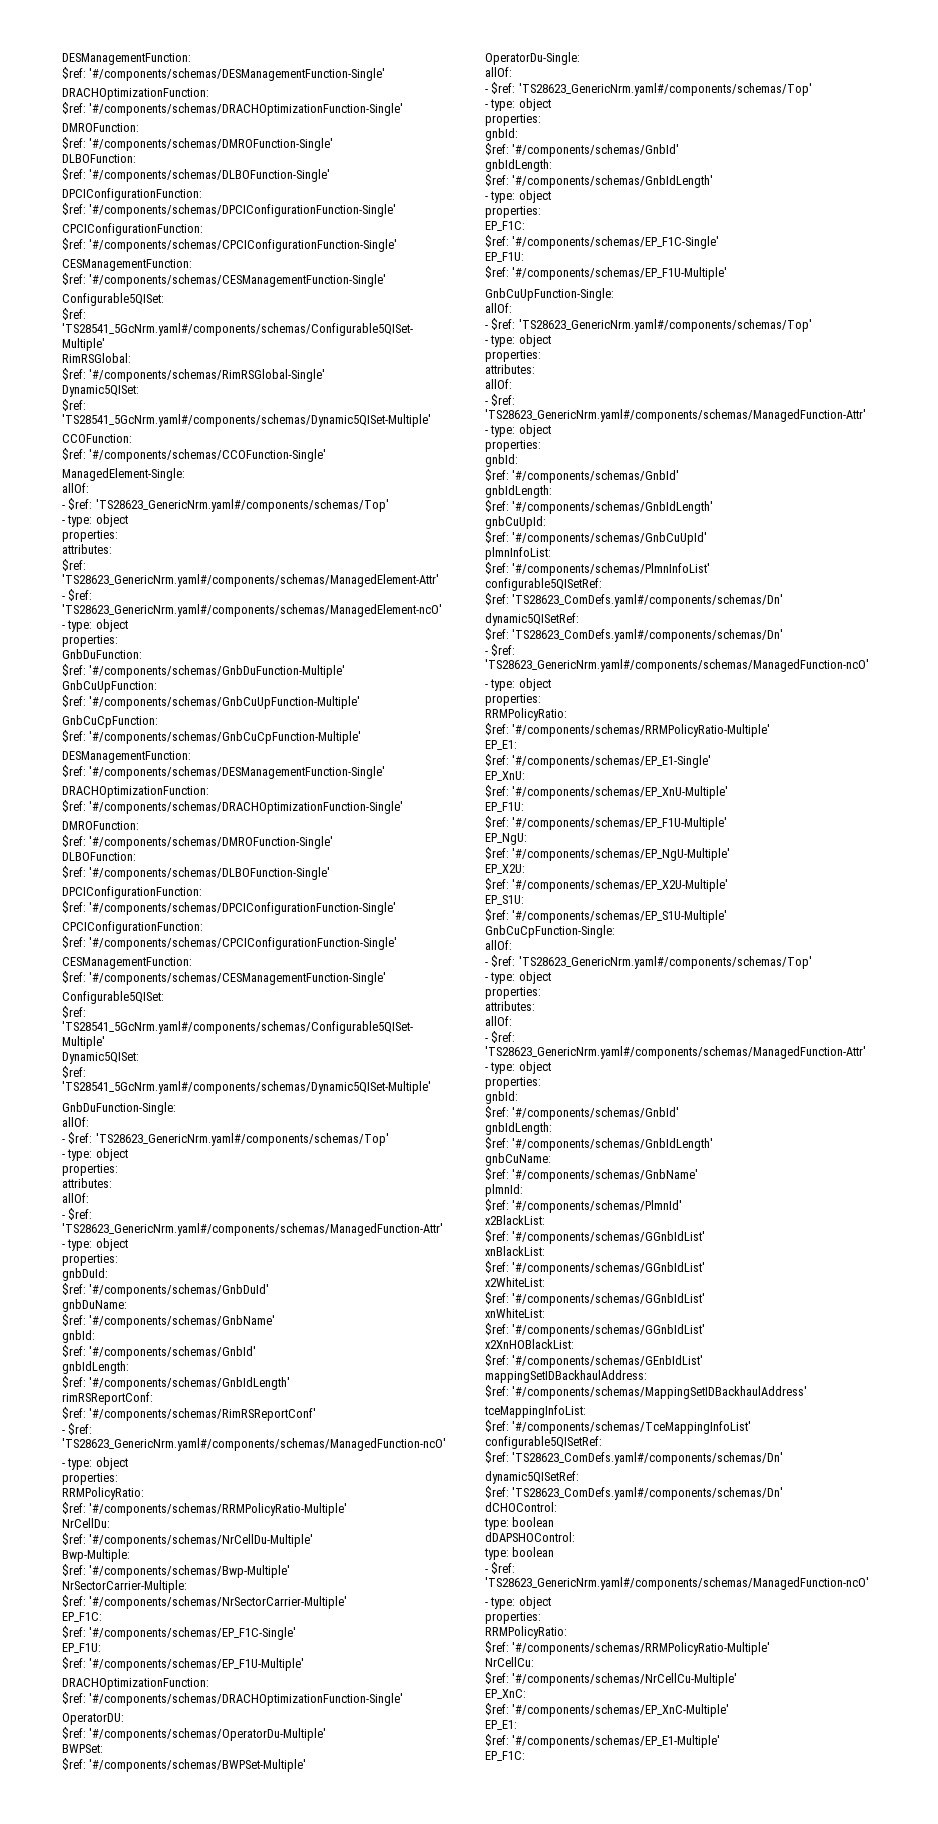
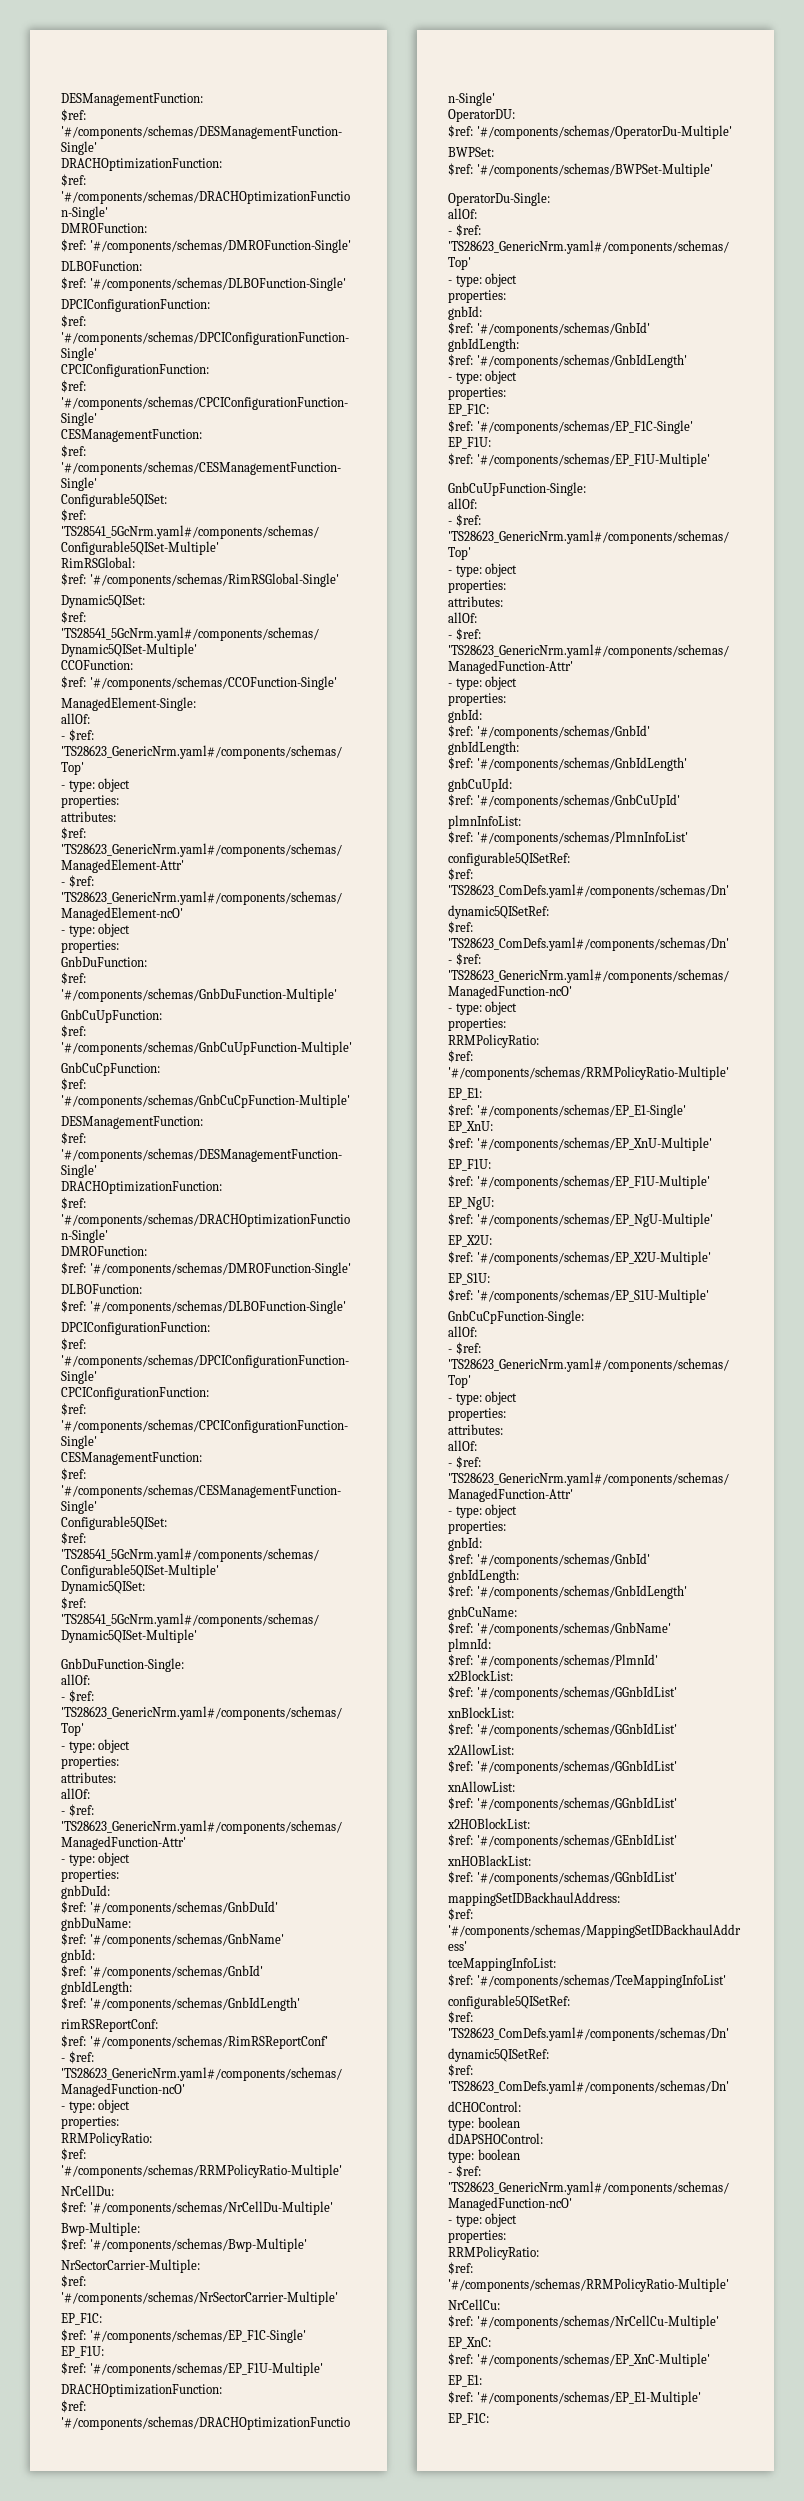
- x2BlackList:
+ x2BlockList:
  $ref: '#/components/schemas/GGnbIdList'
- xnBlackList:
+ xnBlockList:
  $ref: '#/components/schemas/GGnbIdList'
- x2WhiteList:
+ x2AllowList:
  $ref: '#/components/schemas/GGnbIdList'
- xnWhiteList:
+ xnAllowList:
  $ref: '#/components/schemas/GGnbIdList'
- x2XnHOBlackList:
+ x2HOBlockList:
+ xnHOBlackList:
+ $ref: '#/components/schemas/GGnbIdList'

